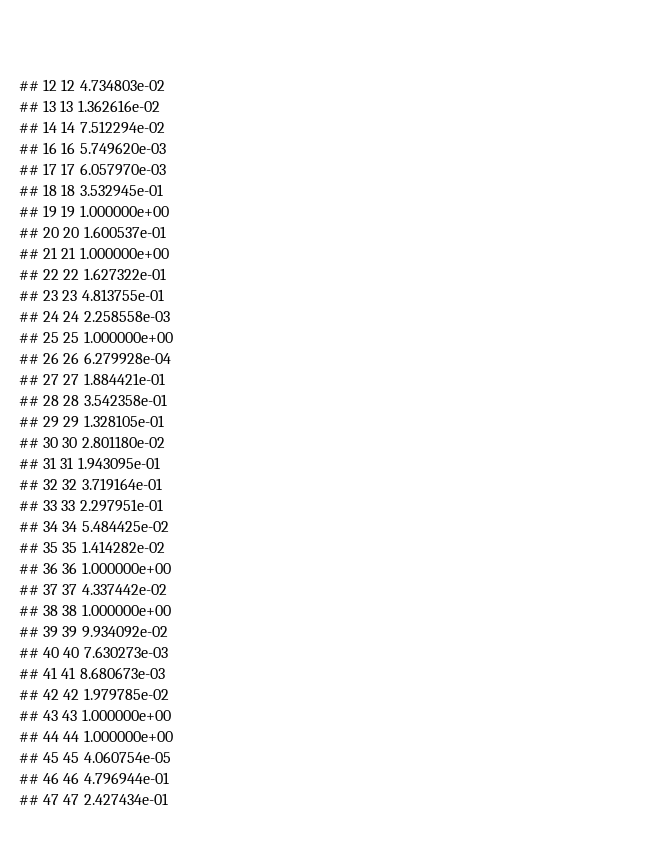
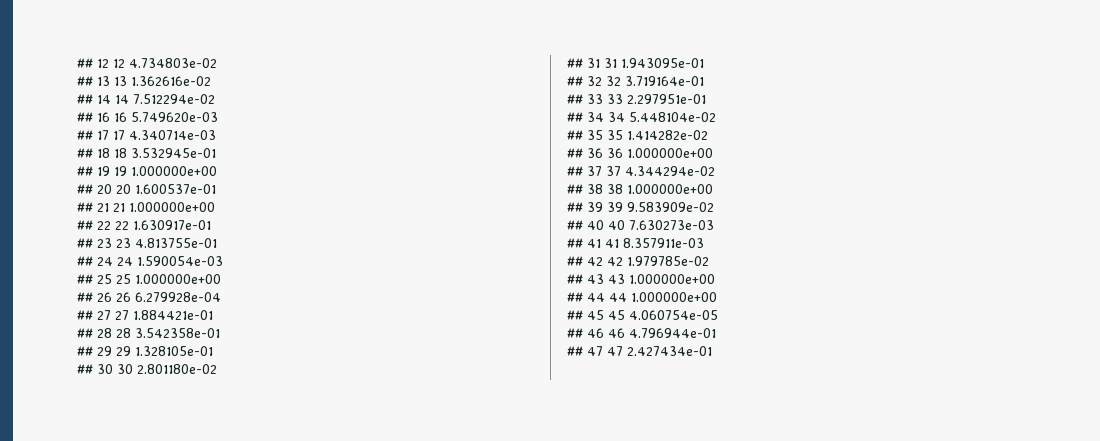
- ## 17 17 6.057970e-03
+ ## 17 17 4.340714e-03
- ## 22 22 1.627322e-01
+ ## 22 22 1.630917e-01
- ## 24 24 2.258558e-03
+ ## 24 24 1.590054e-03
- ## 34 34 5.484425e-02
+ ## 34 34 5.448104e-02
- ## 37 37 4.337442e-02
+ ## 37 37 4.344294e-02
- ## 39 39 9.934092e-02
+ ## 39 39 9.583909e-02
- ## 41 41 8.680673e-03
+ ## 41 41 8.357911e-03

